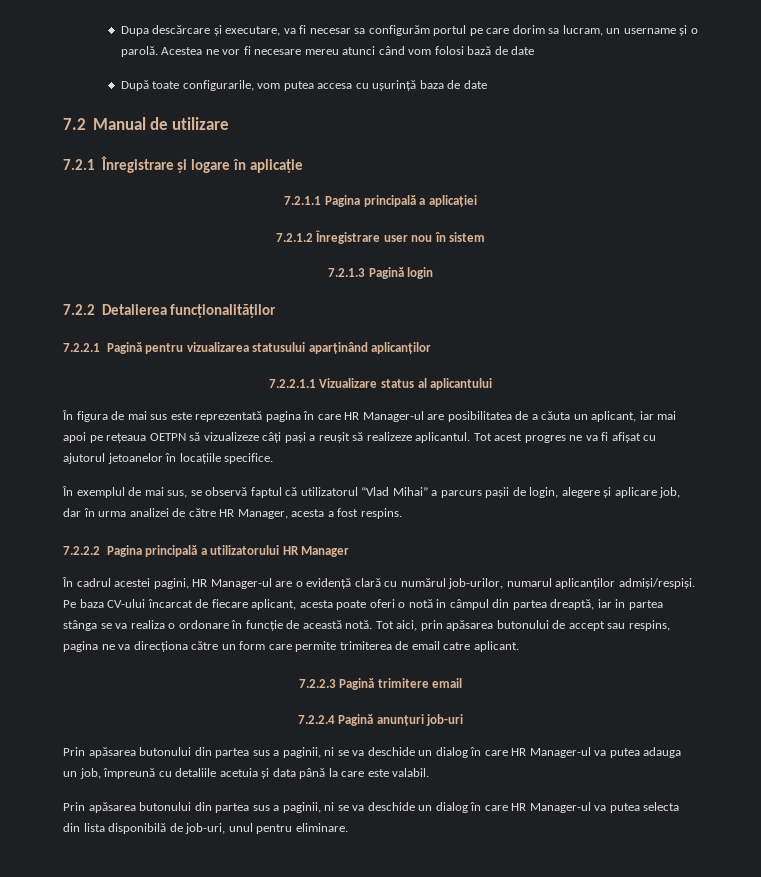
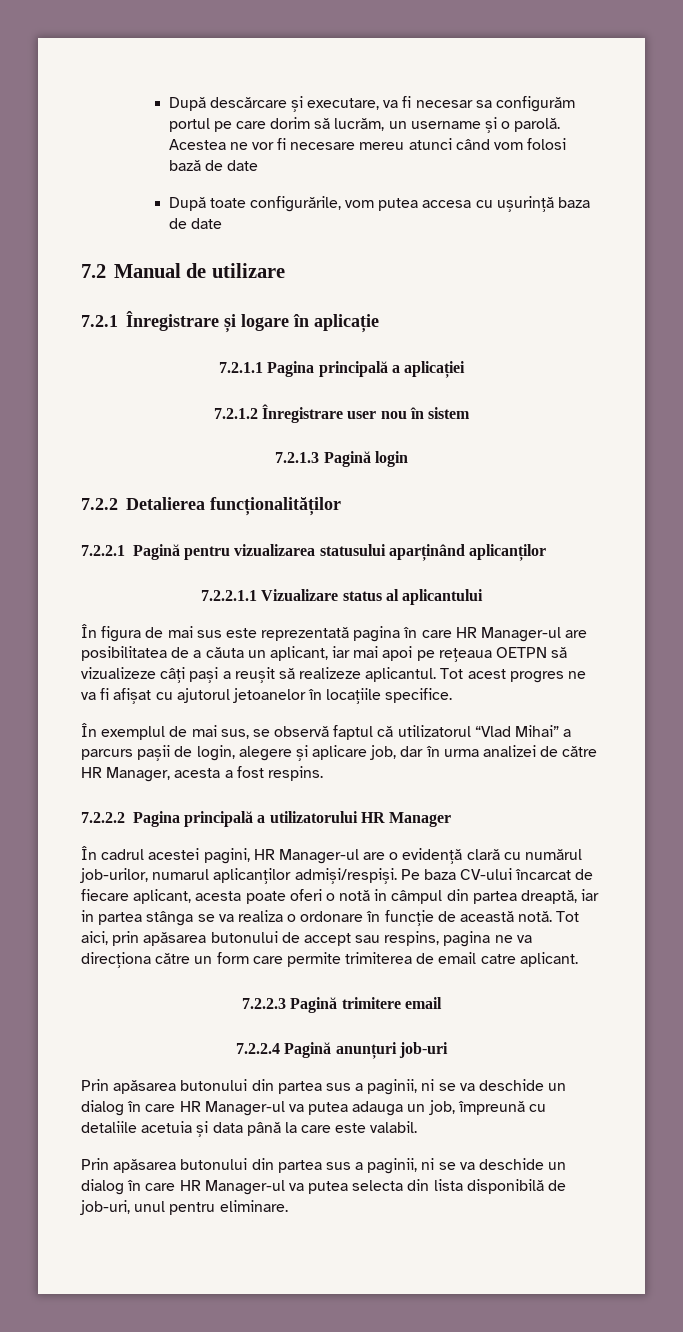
- Dupa descărcare și executare, va fi necesar sa configurăm portul pe care dorim sa lucram, un username și o parolă.
+ După descărcare și executare, va fi necesar sa configurăm portul pe care dorim să lucrăm, un username și o parolă.
- După toate configurarile, vom putea accesa cu ușurință baza de date
+ După toate configurările, vom putea accesa cu ușurință baza de date

